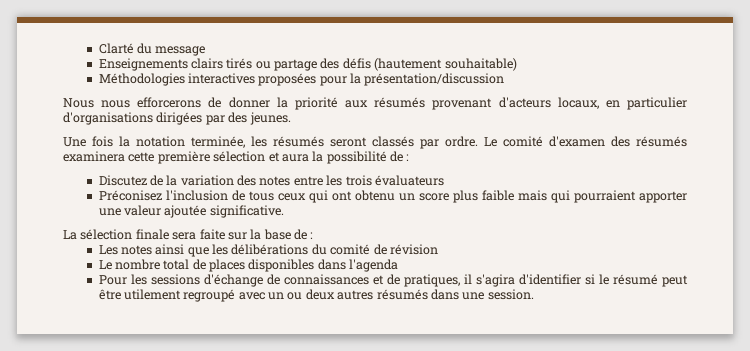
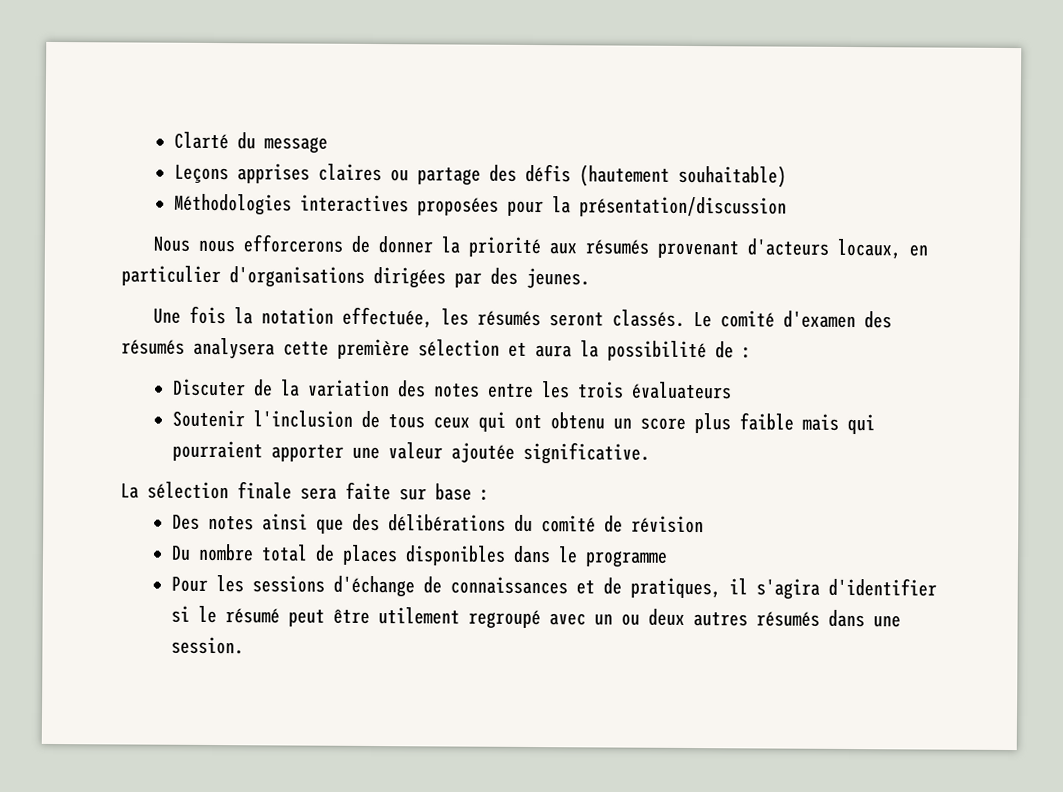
- Enseignements clairs tirés ou partage des défis (hautement souhaitable)
+ Leçons apprises claires ou partage des défis (hautement souhaitable)
- Une fois la notation terminée, les résumés seront classés par ordre.
+ Une fois la notation effectuée, les résumés seront classés.
- Le comité d'examen des résumés examinera cette première sélection et aura la possibilité de :
+ Le comité d'examen des résumés analysera cette première sélection et aura la possibilité de :
- Discutez de la variation des notes entre les trois évaluateurs
+ Discuter de la variation des notes entre les trois évaluateurs
- Préconisez l'inclusion de tous ceux qui ont obtenu un score plus faible mais qui pourraient apporter une valeur ajoutée significative.
+ Soutenir l'inclusion de tous ceux qui ont obtenu un score plus faible mais qui pourraient apporter une valeur ajoutée significative.
- La sélection finale sera faite sur la base de :
- Les notes ainsi que les délibérations du comité de révision
+ La sélection finale sera faite sur base :
+ Des notes ainsi que des délibérations du comité de révision
- Le nombre total de places disponibles dans l'agenda
+ Du nombre total de places disponibles dans le programme

